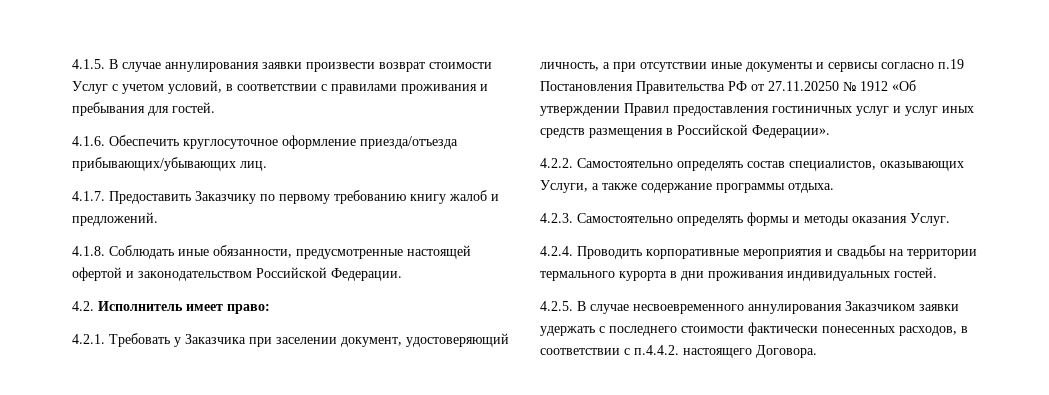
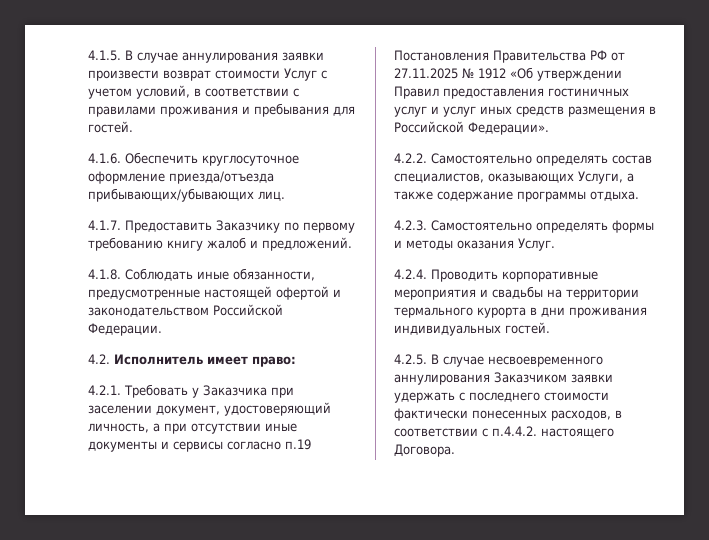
- 4.2.1. Требовать у Заказчика при заселении документ, удостоверяющий личность, а при отсутствии иные документы и сервисы согласно п.19 Постановления Правительства РФ от 27.11.20250 № 1912 «Об утверждении Правил предоставления гостиничных услуг и услуг иных средств размещения в Российской Федерации».
+ 4.2.1. Требовать у Заказчика при заселении документ, удостоверяющий личность, а при отсутствии иные документы и сервисы согласно п.19 Постановления Правительства РФ от 27.11.2025 № 1912 «Об утверждении Правил предоставления гостиничных услуг и услуг иных средств размещения в Российской Федерации».

